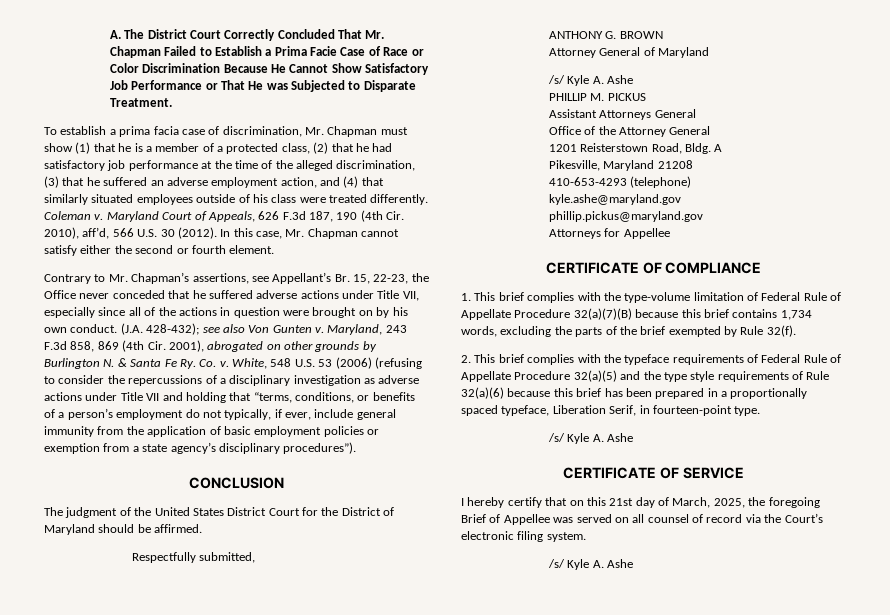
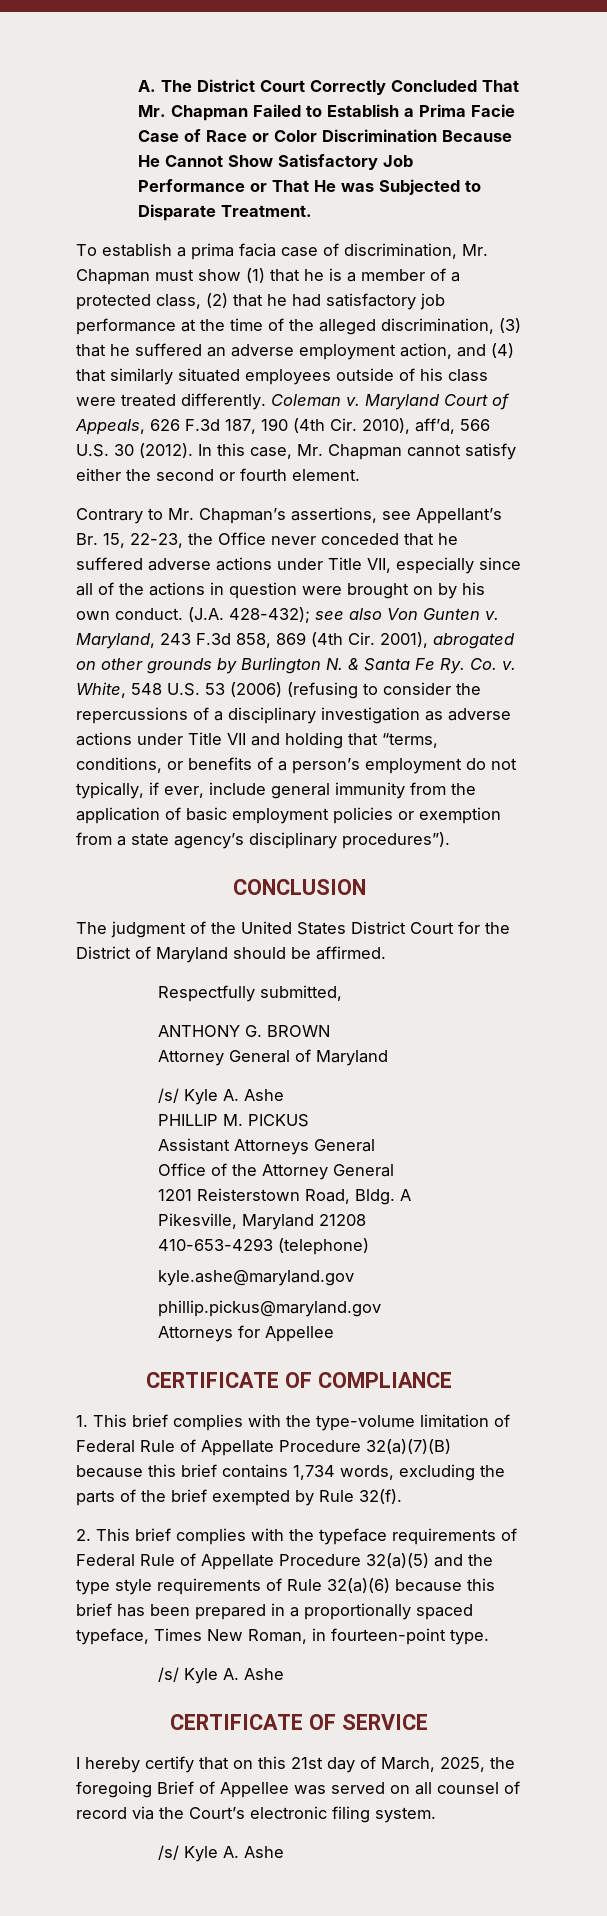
- 2. This brief complies with the typeface requirements of Federal Rule of Appellate Procedure 32(a)(5) and the type style requirements of Rule 32(a)(6) because this brief has been prepared in a proportionally spaced typeface, Liberation Serif, in fourteen-point type.
+ 2. This brief complies with the typeface requirements of Federal Rule of Appellate Procedure 32(a)(5) and the type style requirements of Rule 32(a)(6) because this brief has been prepared in a proportionally spaced typeface, Times New Roman, in fourteen-point type.

